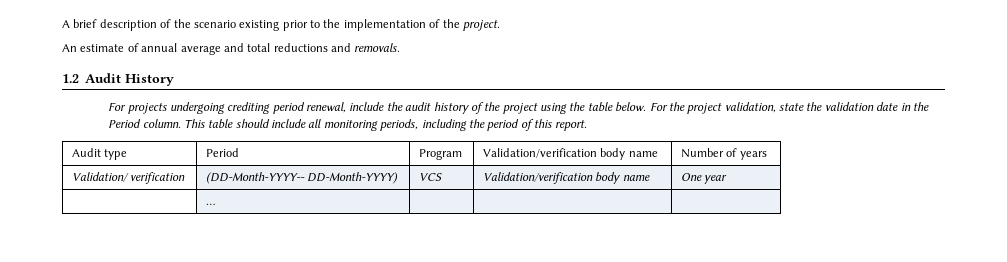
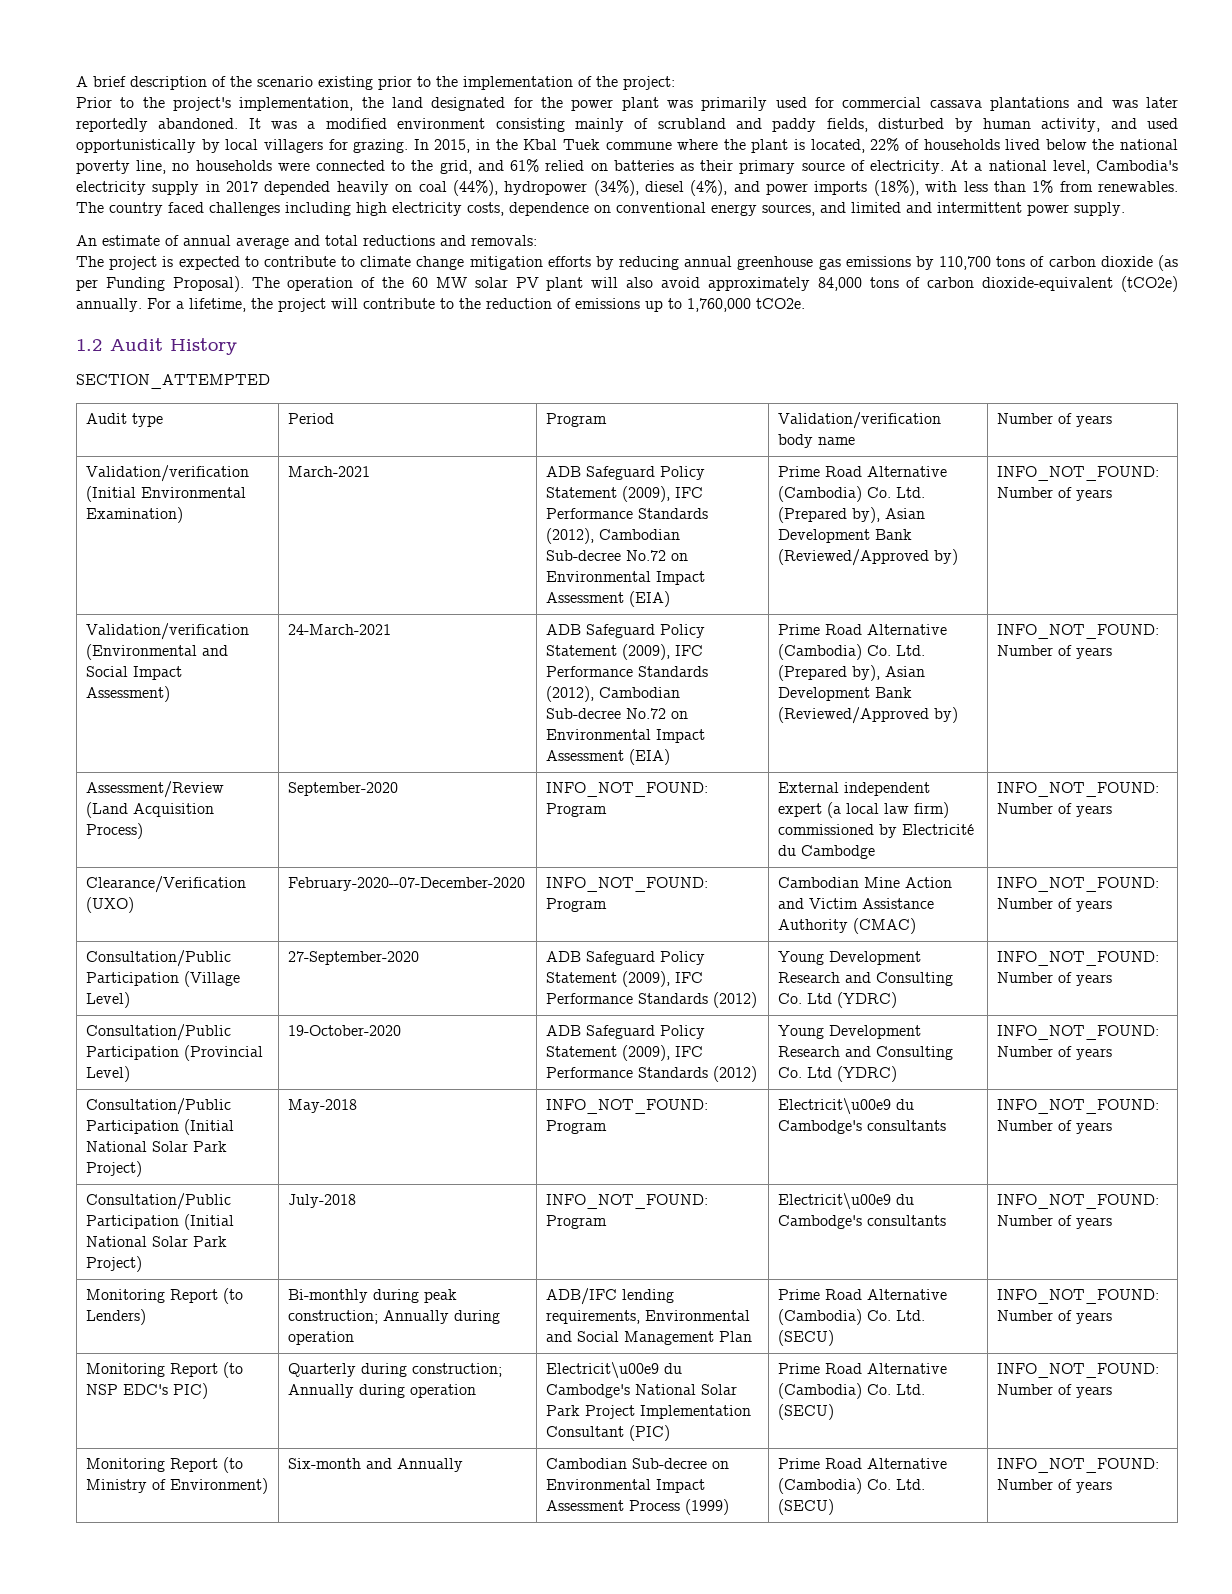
- A brief description of the scenario existing prior to the implementation of the project.
+ A brief description of the scenario existing prior to the implementation of the project:
+ Prior to the project's implementation, the land designated for the power plant was primarily used for commercial cassava plantations and was later reportedly abandoned. It was a modified environment consisting mainly of scrubland and paddy fields, disturbed by human activity, and used opportunistically by local villagers for grazing. In 2015, in the Kbal Tuek commune where the plant is located, 22% of households lived below the national poverty line, no households were connected to the grid, and 61% relied on batteries as their primary source of electricity. At a national level, Cambodia's electricity supply in 2017 depended heavily on coal (44%), hydropower (34%), diesel (4%), and power imports (18%), with less than 1% from renewables. The country faced challenges including high electricity costs, dependence on conventional energy sources, and limited and intermittent power supply.
- An estimate of annual average and total reductions and removals.
+ An estimate of annual average and total reductions and removals:
+ The project is expected to contribute to climate change mitigation efforts by reducing annual greenhouse gas emissions by 110,700 tons of carbon dioxide (as per Funding Proposal). The operation of the 60 MW solar PV plant will also avoid approximately 84,000 tons of carbon dioxide-equivalent (tCO2e) annually. For a lifetime, the project will contribute to the reduction of emissions up to 1,760,000 tCO2e.
  1.2 Audit History
- For projects undergoing crediting period renewal, include the audit history of the project using the table below. For the project validation, state the validation date in the Period column. This table should include all monitoring periods, including the period of this report.
+ SECTION_ATTEMPTED
- Validation/ verification | (DD-Month-YYYY-- DD-Month-YYYY) | VCS | Validation/verification body name | One year
- | … | | |
+ Validation/verification (Initial Environmental Examination) | March-2021 | ADB Safeguard Policy Statement (2009), IFC Performance Standards (2012), Cambodian Sub-decree No.72 on Environmental Impact Assessment (EIA) | Prime Road Alternative (Cambodia) Co. Ltd. (Prepared by), Asian Development Bank (Reviewed/Approved by) | INFO_NOT_FOUND: Number of years
+ Validation/verification (Environmental and Social Impact Assessment) | 24-March-2021 | ADB Safeguard Policy Statement (2009), IFC Performance Standards (2012), Cambodian Sub-decree No.72 on Environmental Impact Assessment (EIA) | Prime Road Alternative (Cambodia) Co. Ltd. (Prepared by), Asian Development Bank (Reviewed/Approved by) | INFO_NOT_FOUND: Number of years
+ Assessment/Review (Land Acquisition Process) | September-2020 | INFO_NOT_FOUND: Program | External independent expert (a local law firm) commissioned by Electricité du Cambodge | INFO_NOT_FOUND: Number of years
+ Clearance/Verification (UXO) | February-2020--07-December-2020 | INFO_NOT_FOUND: Program | Cambodian Mine Action and Victim Assistance Authority (CMAC) | INFO_NOT_FOUND: Number of years
+ Consultation/Public Participation (Village Level) | 27-September-2020 | ADB Safeguard Policy Statement (2009), IFC Performance Standards (2012) | Young Development Research and Consulting Co. Ltd (YDRC) | INFO_NOT_FOUND: Number of years
+ Consultation/Public Participation (Provincial Level) | 19-October-2020 | ADB Safeguard Policy Statement (2009), IFC Performance Standards (2012) | Young Development Research and Consulting Co. Ltd (YDRC) | INFO_NOT_FOUND: Number of years
+ Consultation/Public Participation (Initial National Solar Park Project) | May-2018 | INFO_NOT_FOUND: Program | Electricit\u00e9 du Cambodge's consultants | INFO_NOT_FOUND: Number of years
+ Consultation/Public Participation (Initial National Solar Park Project) | July-2018 | INFO_NOT_FOUND: Program | Electricit\u00e9 du Cambodge's consultants | INFO_NOT_FOUND: Number of years
+ Monitoring Report (to Lenders) | Bi-monthly during peak construction; Annually during operation | ADB/IFC lending requirements, Environmental and Social Management Plan | Prime Road Alternative (Cambodia) Co. Ltd. (SECU) | INFO_NOT_FOUND: Number of years
+ Monitoring Report (to NSP EDC's PIC) | Quarterly during construction; Annually during operation | Electricit\u00e9 du Cambodge's National Solar Park Project Implementation Consultant (PIC) | Prime Road Alternative (Cambodia) Co. Ltd. (SECU) | INFO_NOT_FOUND: Number of years
+ Monitoring Report (to Ministry of Environment) | Six-month and Annually | Cambodian Sub-decree on Environmental Impact Assessment Process (1999) | Prime Road Alternative (Cambodia) Co. Ltd. (SECU) | INFO_NOT_FOUND: Number of years

